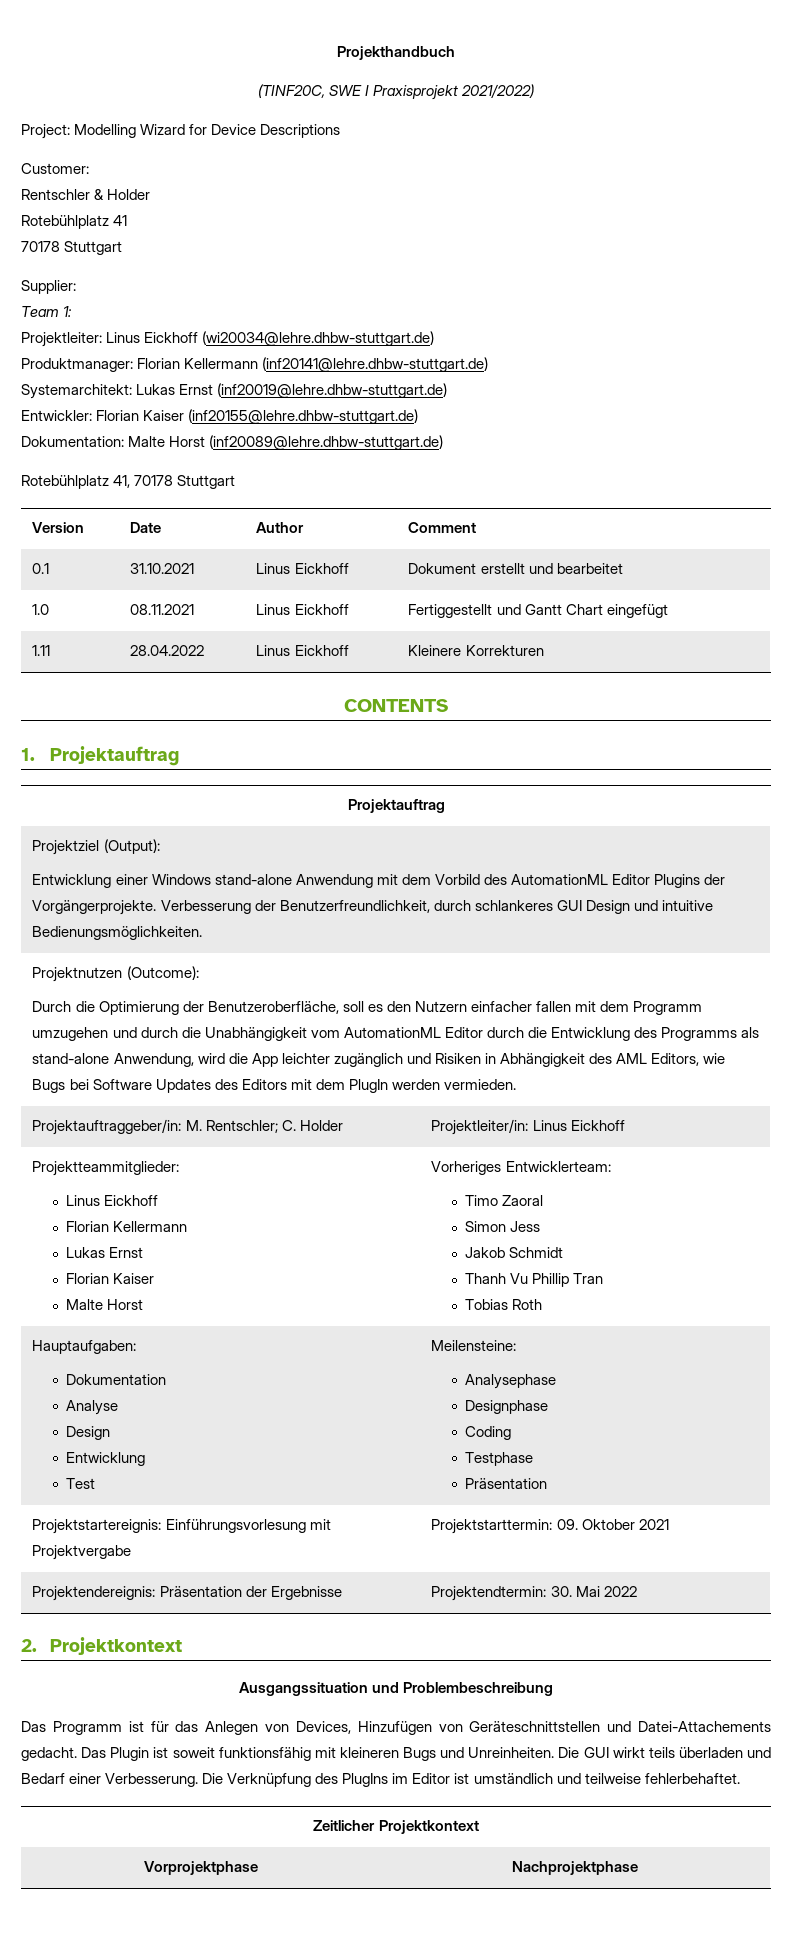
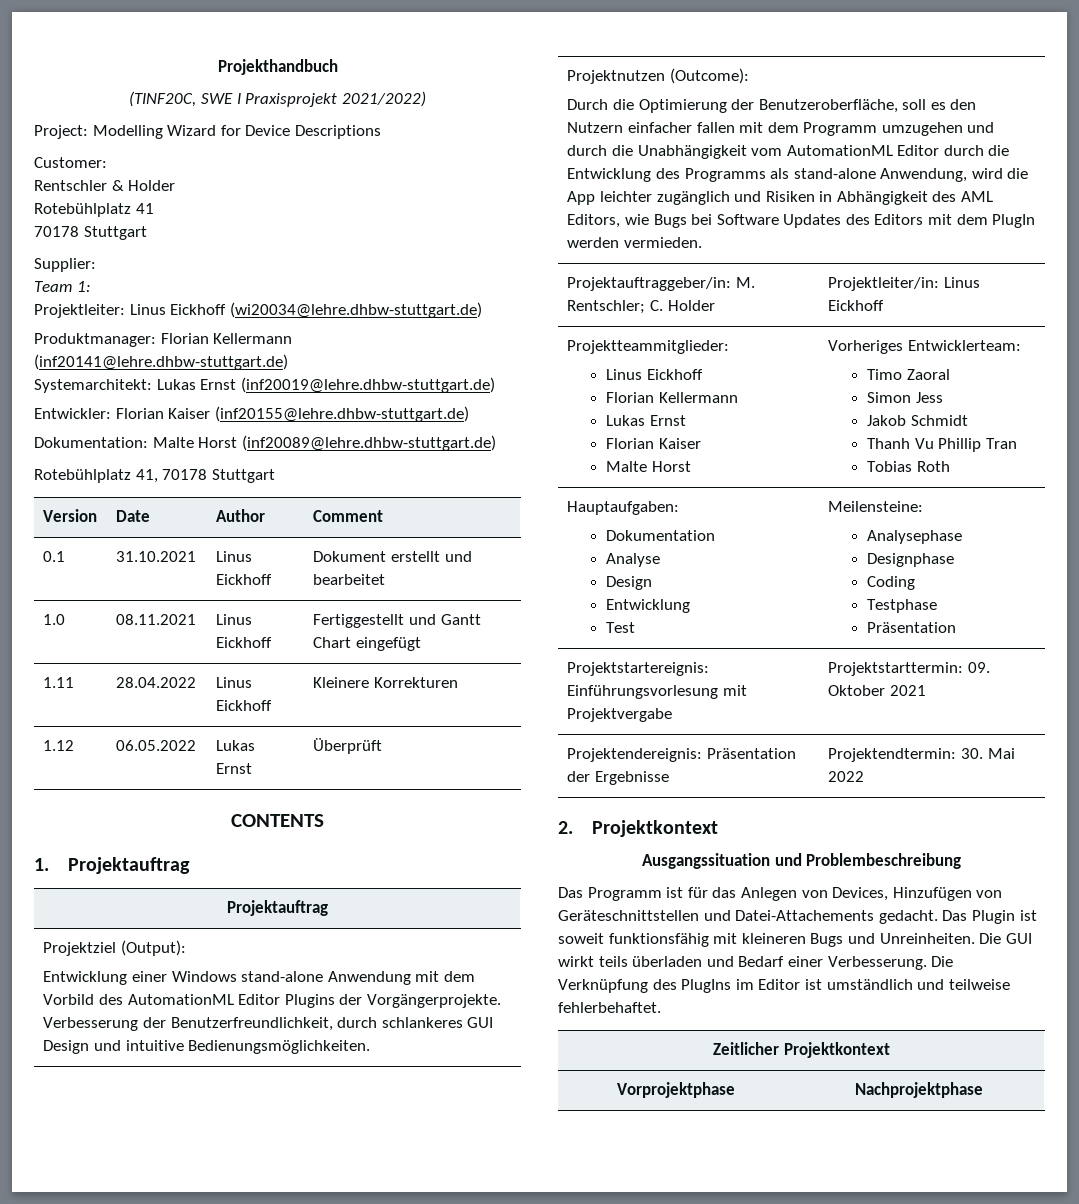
+ 1.12 | 06.05.2022 | Lukas Ernst | Überprüft

